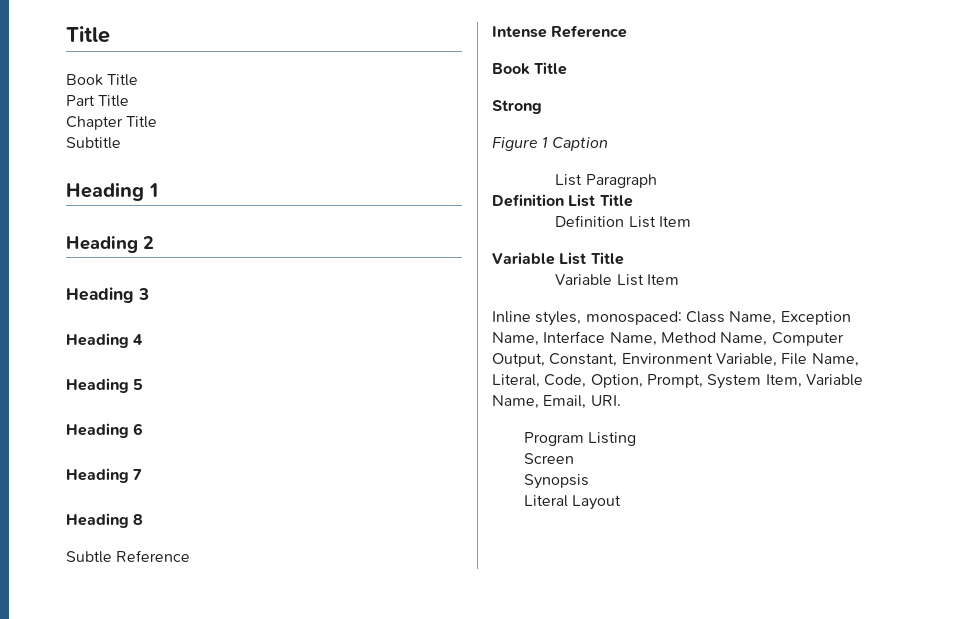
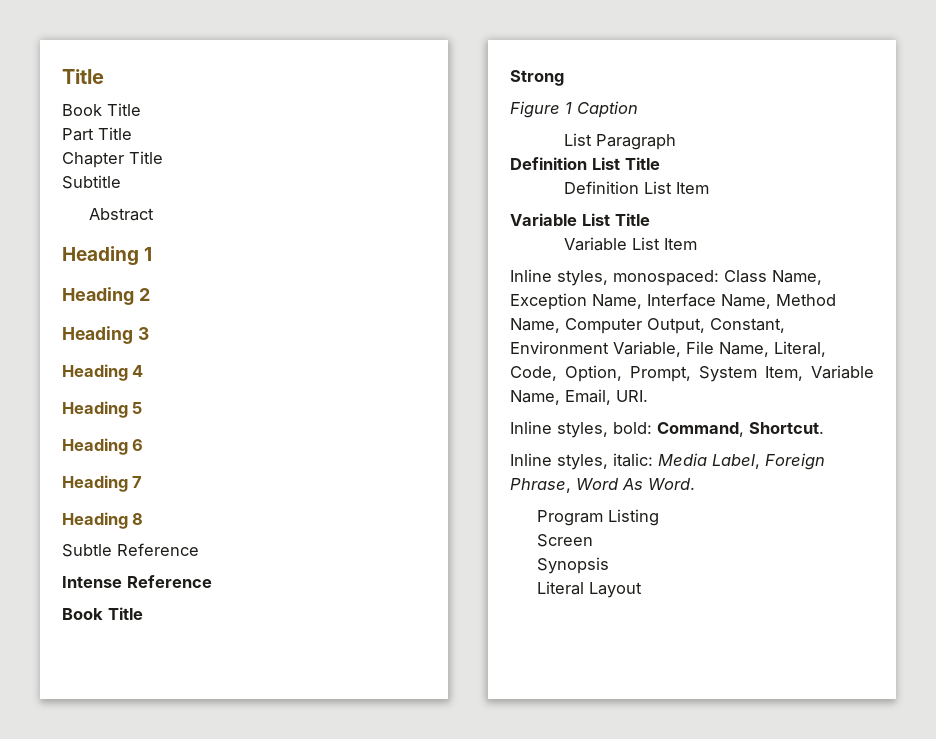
+ Abstract
+ Inline styles, bold: Command, Shortcut.
+ Inline styles, italic: Media Label, Foreign Phrase, Word As Word.

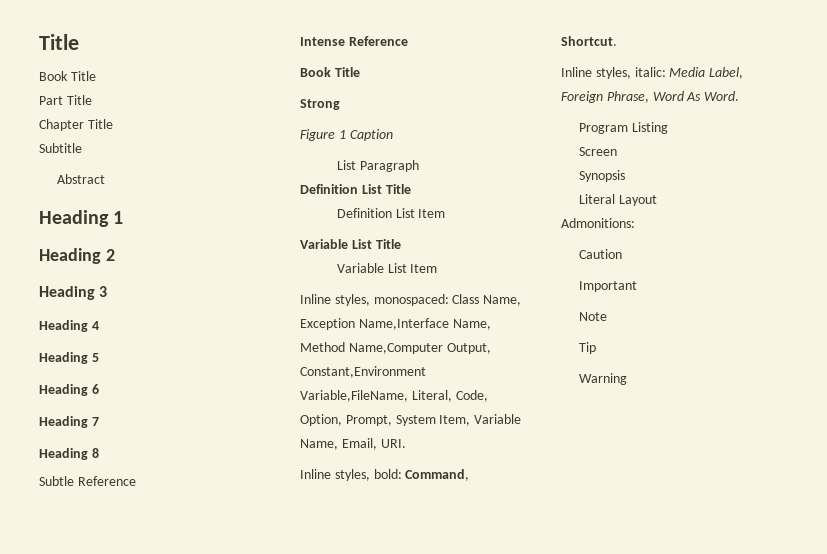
- Inline styles, monospaced: Class Name, Exception Name, Interface Name, Method Name, Computer Output, Constant, Environment Variable, File Name, Literal, Code, Option, Prompt, System Item, Variable Name, Email, URI.
+ Inline styles, monospaced: Class Name, Exception Name,Interface Name, Method Name,Computer Output, Constant,Environment Variable,FileName, Literal, Code, Option, Prompt, System Item, Variable Name, Email, URI.
+ Admonitions:
+ Caution
+ Important
+ Note
+ Tip
+ Warning

